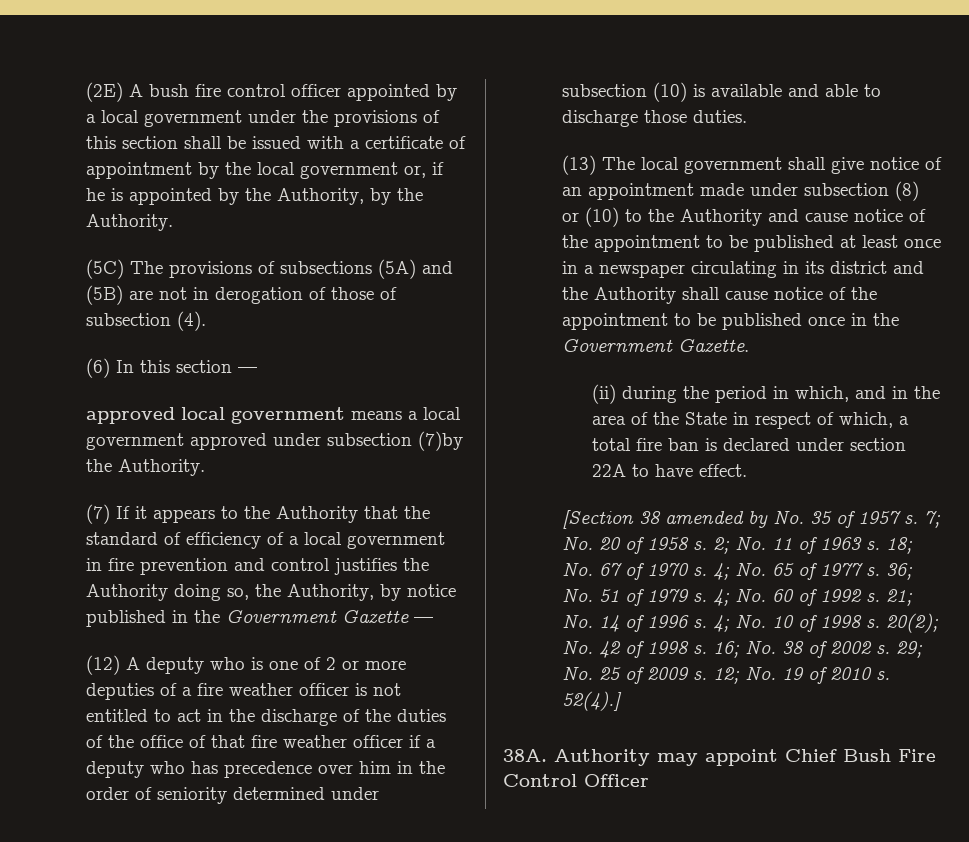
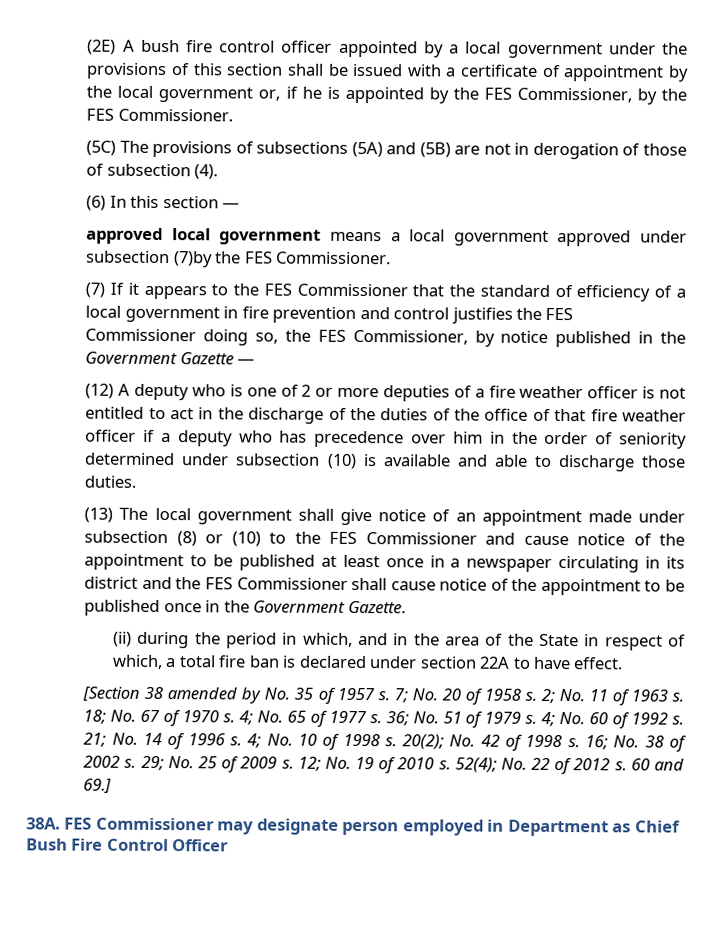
- (2E) A bush fire control officer appointed by a local government under the provisions of this section shall be issued with a certificate of appointment by the local government or, if he is appointed by the Authority, by the Authority.
+ (2E) A bush fire control officer appointed by a local government under the provisions of this section shall be issued with a certificate of appointment by the local government or, if he is appointed by the FES Commissioner, by the FES Commissioner.
- approved local government means a local government approved under subsection (7)by the Authority.
+ approved local government means a local government approved under subsection (7)by the FES Commissioner.
- (7) If it appears to the Authority that the standard of efficiency of a local government in fire prevention and control justifies the Authority doing so, the Authority, by notice published in the Government Gazette —
+ (7) If it appears to the FES Commissioner that the standard of efficiency of a local government in fire prevention and control justifies the FES Commissioner doing so, the FES Commissioner, by notice published in the Government Gazette —
- (13) The local government shall give notice of an appointment made under subsection (8) or (10) to the Authority and cause notice of the appointment to be published at least once in a newspaper circulating in its district and the Authority shall cause notice of the appointment to be published once in the Government Gazette.
+ (13) The local government shall give notice of an appointment made under subsection (8) or (10) to the FES Commissioner and cause notice of the appointment to be published at least once in a newspaper circulating in its district and the FES Commissioner shall cause notice of the appointment to be published once in the Government Gazette.
- 52(4).]
- 38A. Authority may appoint Chief Bush Fire Control Officer
+ 52(4); No. 22 of 2012 s. 60 and 69.]
+ 38A. FES Commissioner may designate person employed in Department as Chief Bush Fire Control Officer

